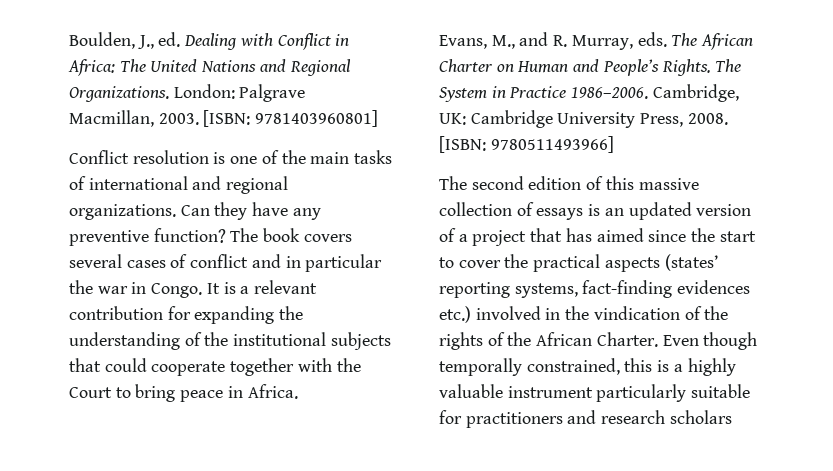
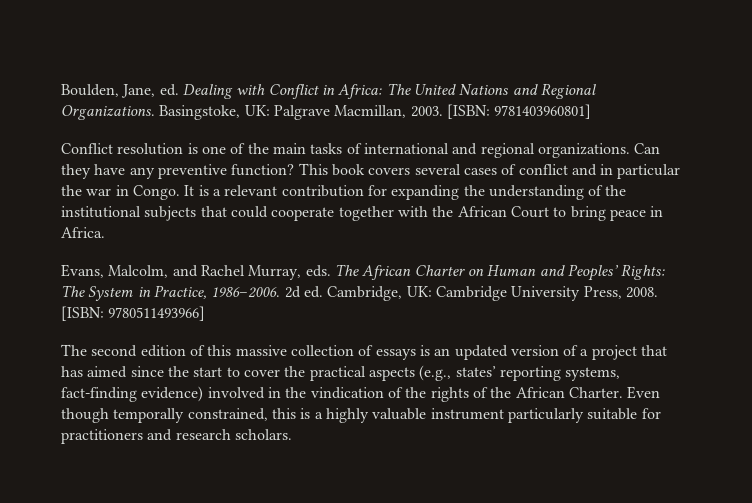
- Boulden, J., ed. Dealing with Conflict in Africa: The United Nations and Regional Organizations.
+ Boulden, Jane, ed. Dealing with Conflict in Africa: The United Nations and Regional Organizations.
- London: Palgrave Macmillan, 2003.
+ Basingstoke, UK: Palgrave Macmillan, 2003.
- The book covers several cases of conflict and in particular the war in Congo.
+ This book covers several cases of conflict and in particular the war in Congo.
- It is a relevant contribution for expanding the understanding of the institutional subjects that could cooperate together with the Court to bring peace in Africa.
+ It is a relevant contribution for expanding the understanding of the institutional subjects that could cooperate together with the African Court to bring peace in Africa.
- Evans, M., and R. Murray, eds. The African Charter on Human and People’s Rights. The System in Practice 1986–2006. Cambridge, UK: Cambridge University Press, 2008.
+ Evans, Malcolm, and Rachel Murray, eds. The African Charter on Human and Peoples’ Rights: The System in Practice, 1986–2006. 2d ed. Cambridge, UK: Cambridge University Press, 2008.
- The second edition of this massive collection of essays is an updated version of a project that has aimed since the start to cover the practical aspects (states’ reporting systems, fact-finding evidences etc.) involved in the vindication of the rights of the African Charter.
+ The second edition of this massive collection of essays is an updated version of a project that has aimed since the start to cover the practical aspects (e.g., states’ reporting systems, fact-finding evidence) involved in the vindication of the rights of the African Charter.
- Even though temporally constrained, this is a highly valuable instrument particularly suitable for practitioners and research scholars
+ Even though temporally constrained, this is a highly valuable instrument particularly suitable for practitioners and research scholars.

